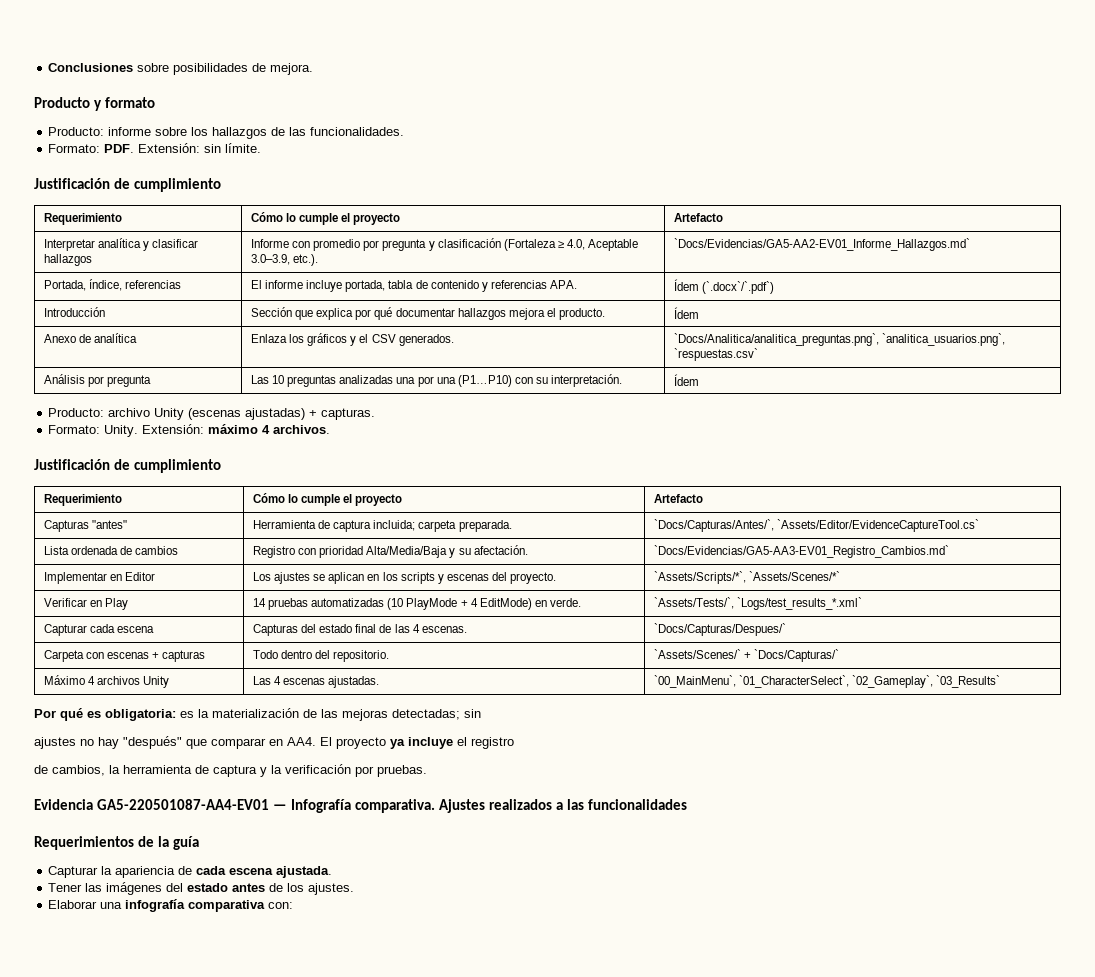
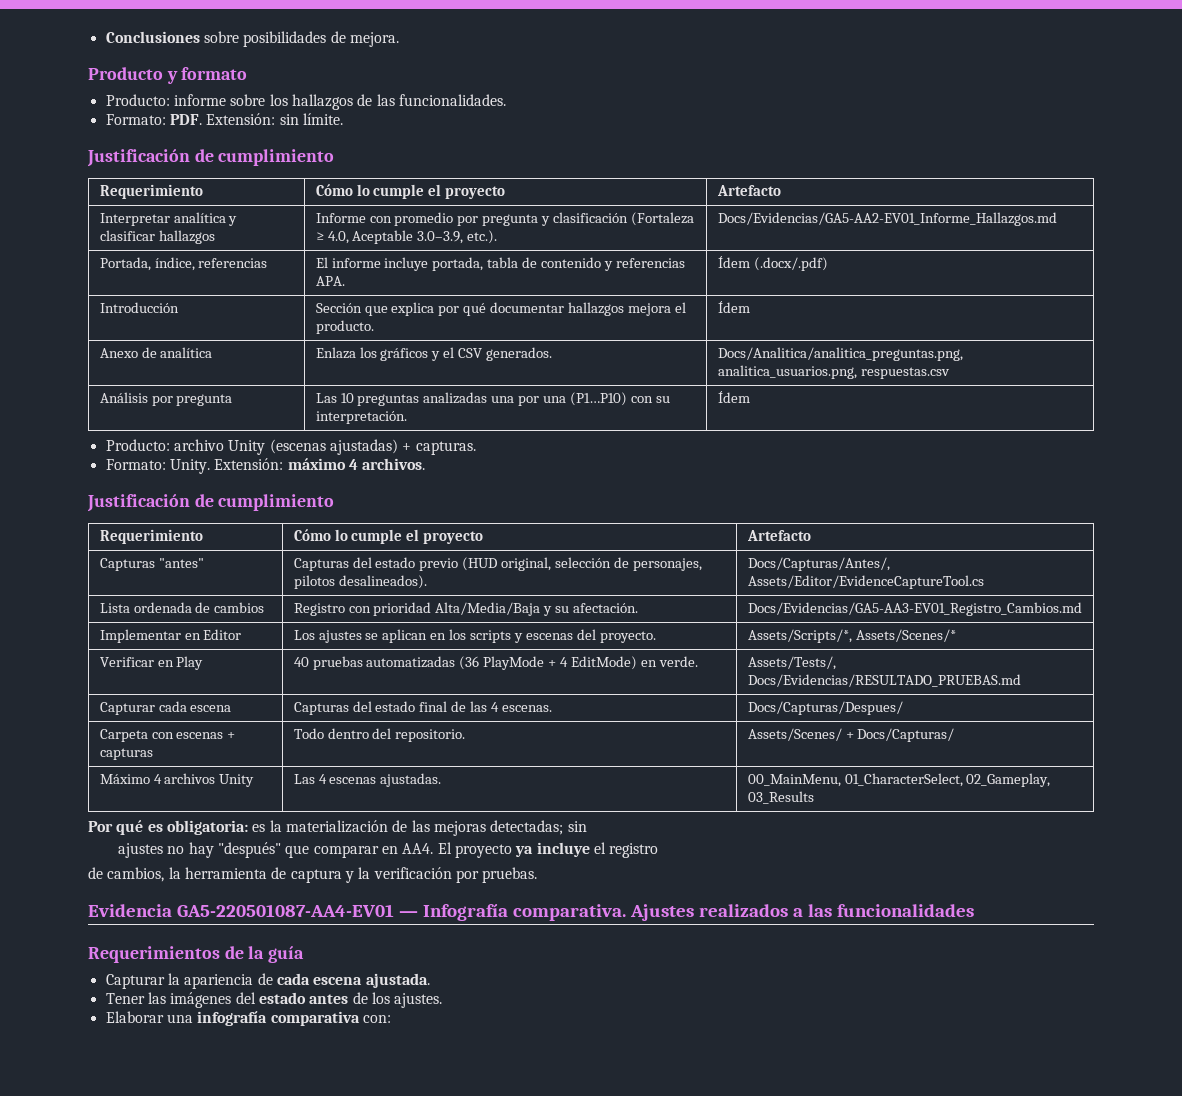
- Interpretar analítica y clasificar hallazgos | Informe con promedio por pregunta y clasificación (Fortaleza ≥ 4.0, Aceptable 3.0–3.9, etc.). | `Docs/Evidencias/GA5-AA2-EV01_Informe_Hallazgos.md`
+ Interpretar analítica y clasificar hallazgos | Informe con promedio por pregunta y clasificación (Fortaleza ≥ 4.0, Aceptable 3.0–3.9, etc.). | Docs/Evidencias/GA5-AA2-EV01_Informe_Hallazgos.md
- Portada, índice, referencias | El informe incluye portada, tabla de contenido y referencias APA. | Ídem (`.docx`/`.pdf`)
+ Portada, índice, referencias | El informe incluye portada, tabla de contenido y referencias APA. | Ídem (.docx/.pdf)
- Anexo de analítica | Enlaza los gráficos y el CSV generados. | `Docs/Analitica/analitica_preguntas.png`, `analitica_usuarios.png`, `respuestas.csv`
+ Anexo de analítica | Enlaza los gráficos y el CSV generados. | Docs/Analitica/analitica_preguntas.png, analitica_usuarios.png, respuestas.csv
- Capturas "antes" | Herramienta de captura incluida; carpeta preparada. | `Docs/Capturas/Antes/`, `Assets/Editor/EvidenceCaptureTool.cs`
+ Capturas "antes" | Capturas del estado previo (HUD original, selección de personajes, pilotos desalineados). | Docs/Capturas/Antes/, Assets/Editor/EvidenceCaptureTool.cs
- Lista ordenada de cambios | Registro con prioridad Alta/Media/Baja y su afectación. | `Docs/Evidencias/GA5-AA3-EV01_Registro_Cambios.md`
+ Lista ordenada de cambios | Registro con prioridad Alta/Media/Baja y su afectación. | Docs/Evidencias/GA5-AA3-EV01_Registro_Cambios.md
- Implementar en Editor | Los ajustes se aplican en los scripts y escenas del proyecto. | `Assets/Scripts/*`, `Assets/Scenes/*`
+ Implementar en Editor | Los ajustes se aplican en los scripts y escenas del proyecto. | Assets/Scripts/*, Assets/Scenes/*
- Verificar en Play | 14 pruebas automatizadas (10 PlayMode + 4 EditMode) en verde. | `Assets/Tests/`, `Logs/test_results_*.xml`
+ Verificar en Play | 40 pruebas automatizadas (36 PlayMode + 4 EditMode) en verde. | Assets/Tests/, Docs/Evidencias/RESULTADO_PRUEBAS.md
- Capturar cada escena | Capturas del estado final de las 4 escenas. | `Docs/Capturas/Despues/`
+ Capturar cada escena | Capturas del estado final de las 4 escenas. | Docs/Capturas/Despues/
- Carpeta con escenas + capturas | Todo dentro del repositorio. | `Assets/Scenes/` + `Docs/Capturas/`
+ Carpeta con escenas + capturas | Todo dentro del repositorio. | Assets/Scenes/ + Docs/Capturas/
- Máximo 4 archivos Unity | Las 4 escenas ajustadas. | `00_MainMenu`, `01_CharacterSelect`, `02_Gameplay`, `03_Results`
+ Máximo 4 archivos Unity | Las 4 escenas ajustadas. | 00_MainMenu, 01_CharacterSelect, 02_Gameplay, 03_Results

